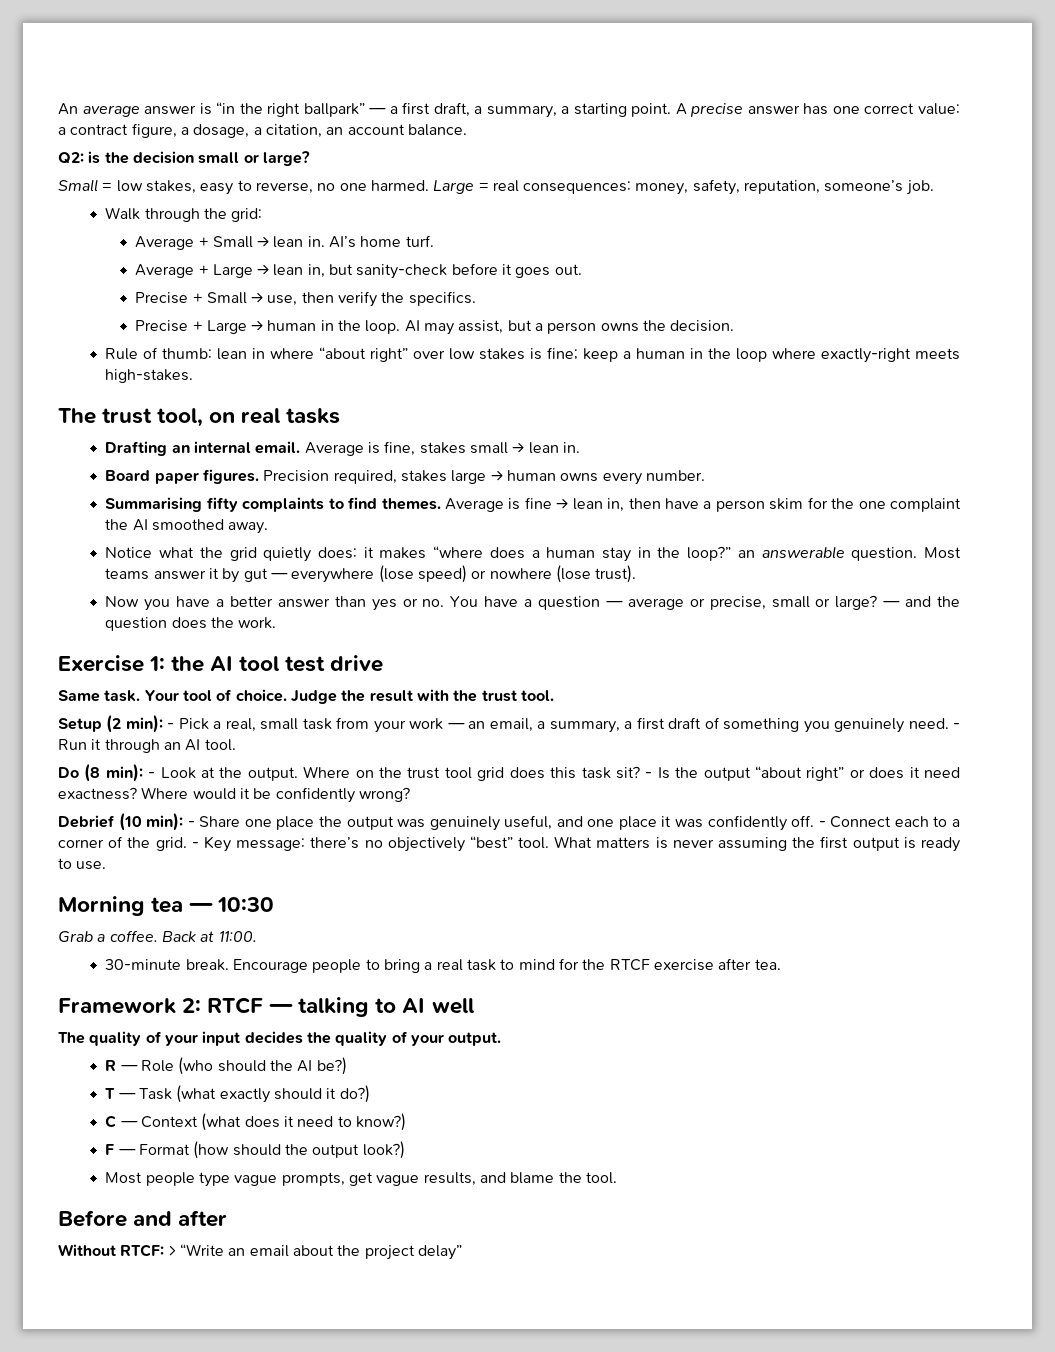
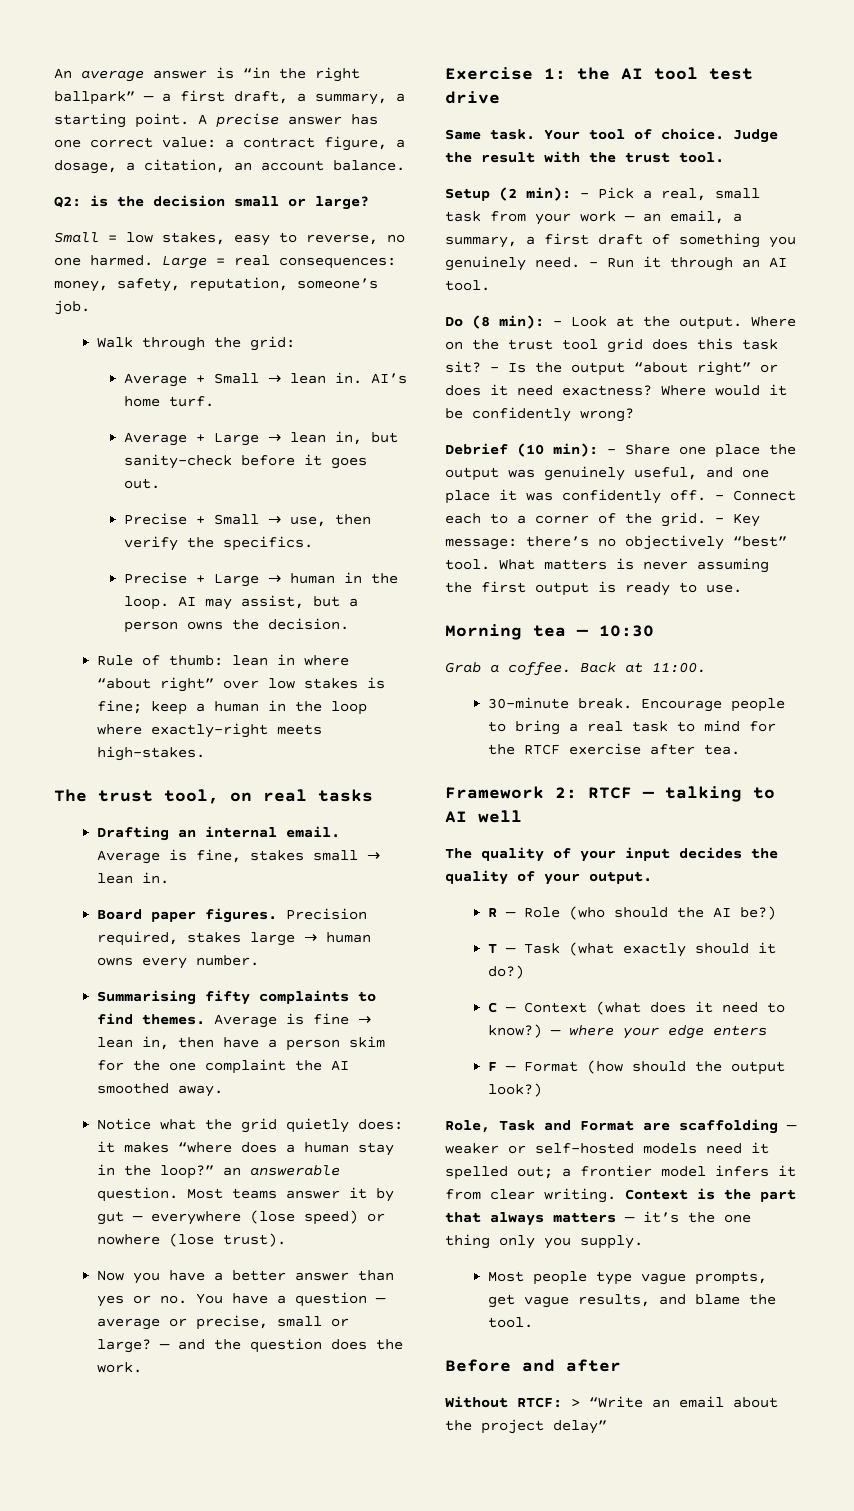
+ — where your edge enters
+ Role, Task and Format are scaffolding — weaker or self-hosted models need it spelled out; a frontier model infers it from clear writing. Context is the part that always matters — it’s the one thing only you supply.

